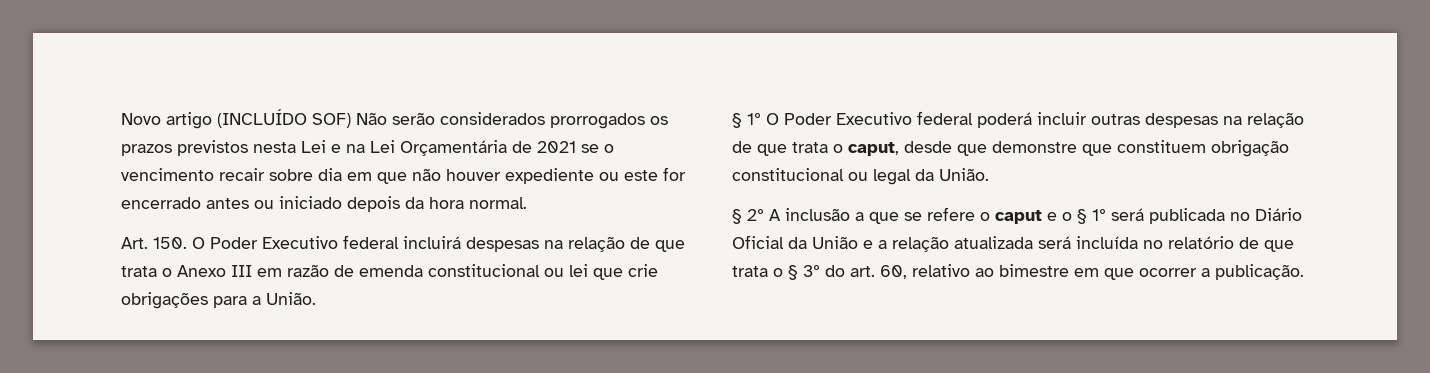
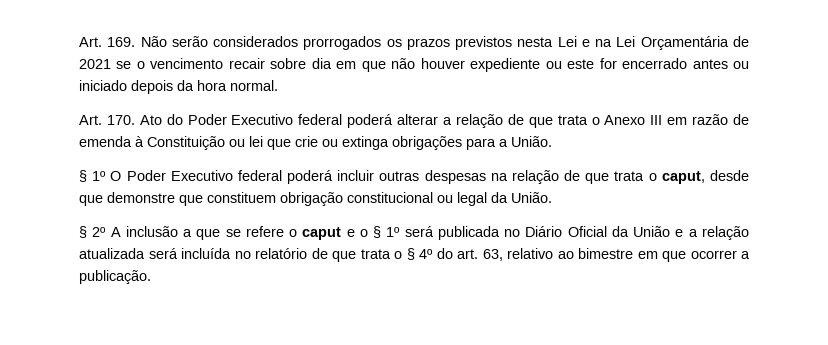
- Novo artigo (INCLUÍDO SOF) Não serão considerados prorrogados os prazos previstos nesta Lei e na Lei Orçamentária de 2021 se o vencimento recair sobre dia em que não houver expediente ou este for encerrado antes ou iniciado depois da hora normal.
+ Art. 169. Não serão considerados prorrogados os prazos previstos nesta Lei e na Lei Orçamentária de 2021 se o vencimento recair sobre dia em que não houver expediente ou este for encerrado antes ou iniciado depois da hora normal.
- Art. 150. O Poder Executivo federal incluirá despesas na relação de que trata o Anexo III em razão de emenda constitucional ou lei que crie obrigações para a União.
+ Art. 170. Ato do Poder Executivo federal poderá alterar a relação de que trata o Anexo III em razão de emenda à Constituição ou lei que crie ou extinga obrigações para a União.
- § 2º A inclusão a que se refere o caput e o § 1º será publicada no Diário Oficial da União e a relação atualizada será incluída no relatório de que trata o § 3º do art. 60, relativo ao bimestre em que ocorrer a publicação.
+ § 2º A inclusão a que se refere o caput e o § 1º será publicada no Diário Oficial da União e a relação atualizada será incluída no relatório de que trata o § 4º do art. 63, relativo ao bimestre em que ocorrer a publicação.

